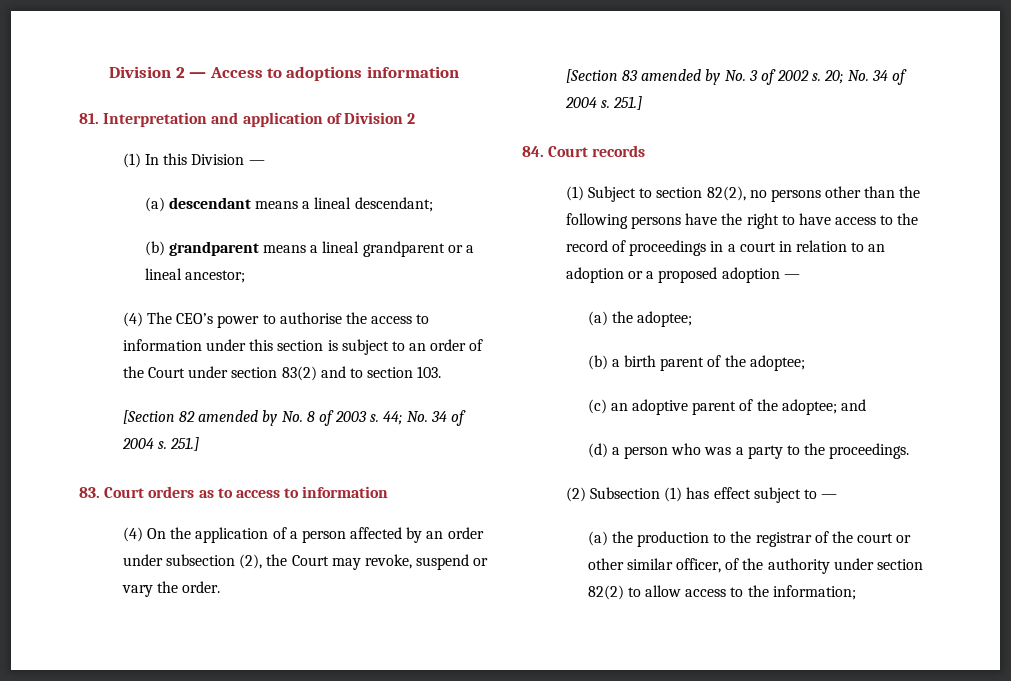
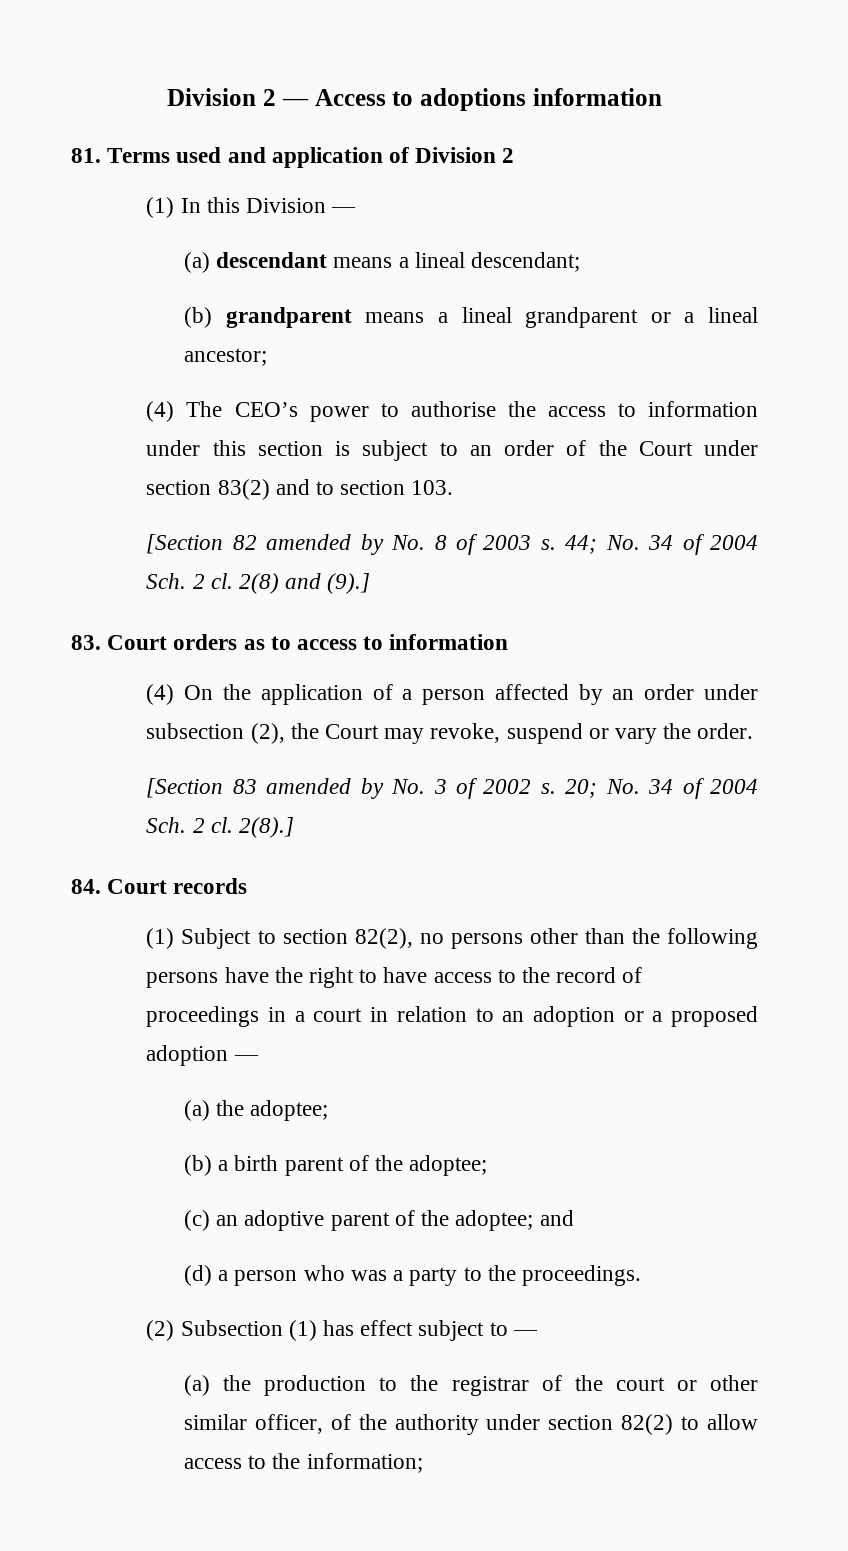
- 81. Interpretation and application of Division 2
+ 81. Terms used and application of Division 2
- 44; No. 34 of 2004 s. 251.]
+ 44; No. 34 of 2004 Sch. 2 cl. 2(8) and (9).]
- 20; No. 34 of 2004 s. 251.]
+ 20; No. 34 of 2004 Sch. 2 cl. 2(8).]

